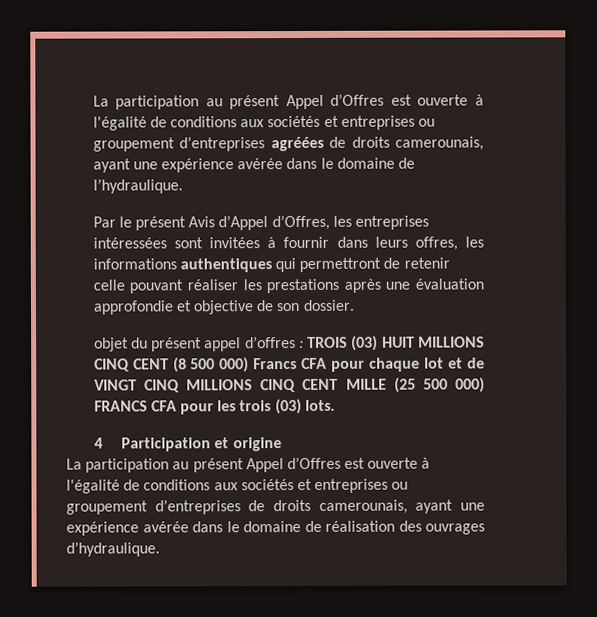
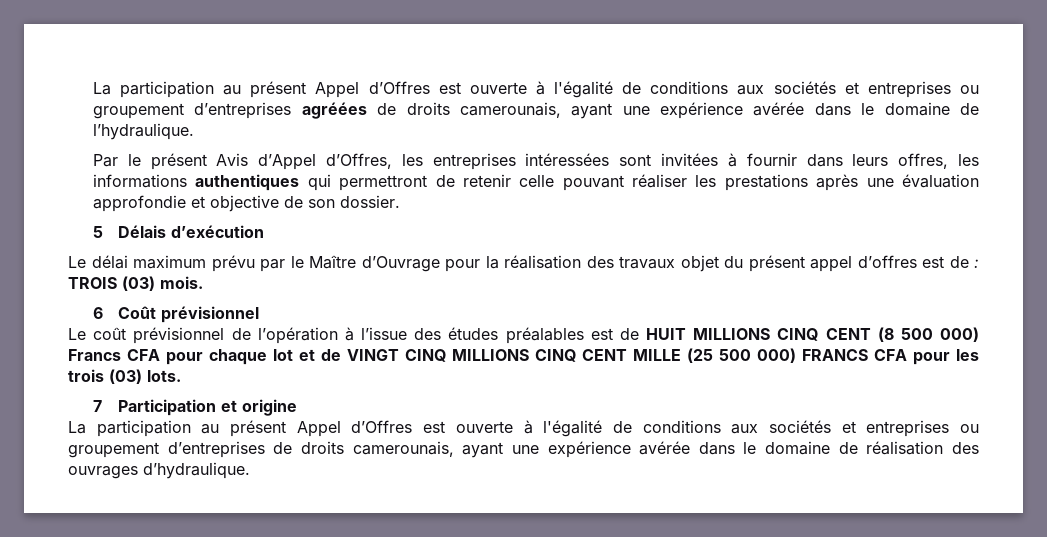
- objet du présent appel d’offres : TROIS (03) HUIT MILLIONS CINQ CENT (8 500 000) Francs CFA pour chaque lot et de VINGT CINQ MILLIONS CINQ CENT MILLE (25 500 000) FRANCS CFA pour les trois (03) lots.
+ 5 Délais d’exécution
+ Le délai maximum prévu par le Maître d’Ouvrage pour la réalisation des travaux objet du présent appel d’offres est de : TROIS (03) mois.
+ 6 Coût prévisionnel
+ Le coût prévisionnel de l’opération à l’issue des études préalables est de HUIT MILLIONS CINQ CENT (8 500 000) Francs CFA pour chaque lot et de VINGT CINQ MILLIONS CINQ CENT MILLE (25 500 000) FRANCS CFA pour les trois (03) lots.
- 4 Participation et origine
+ 7 Participation et origine

